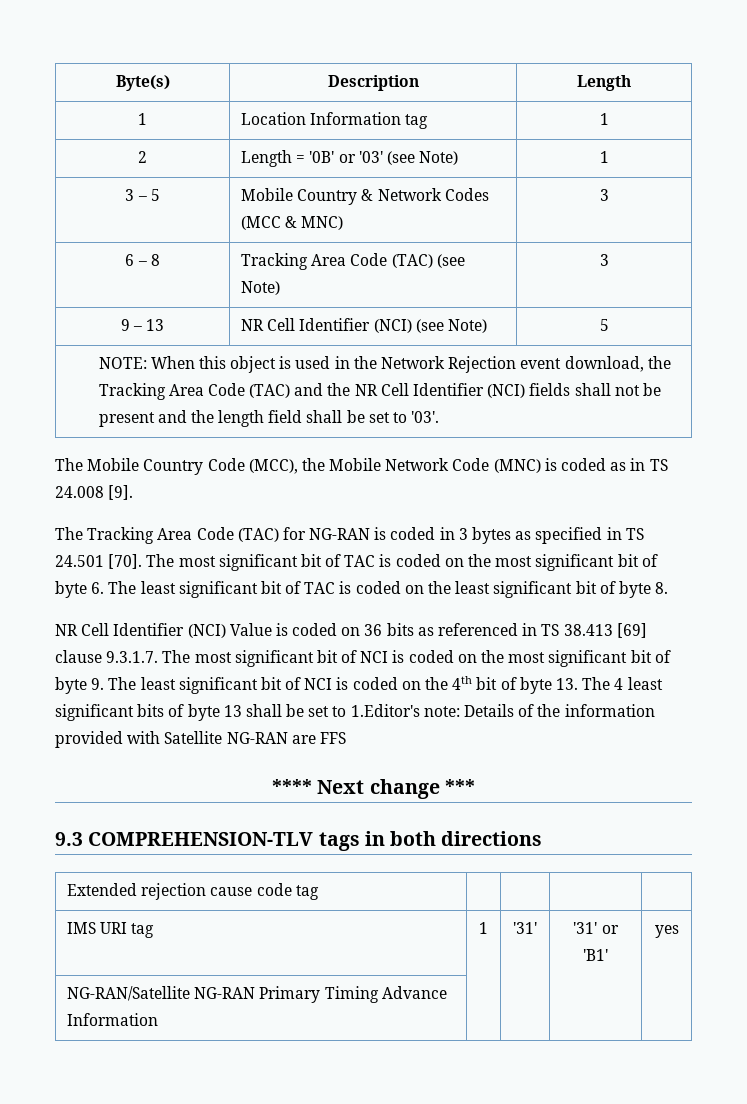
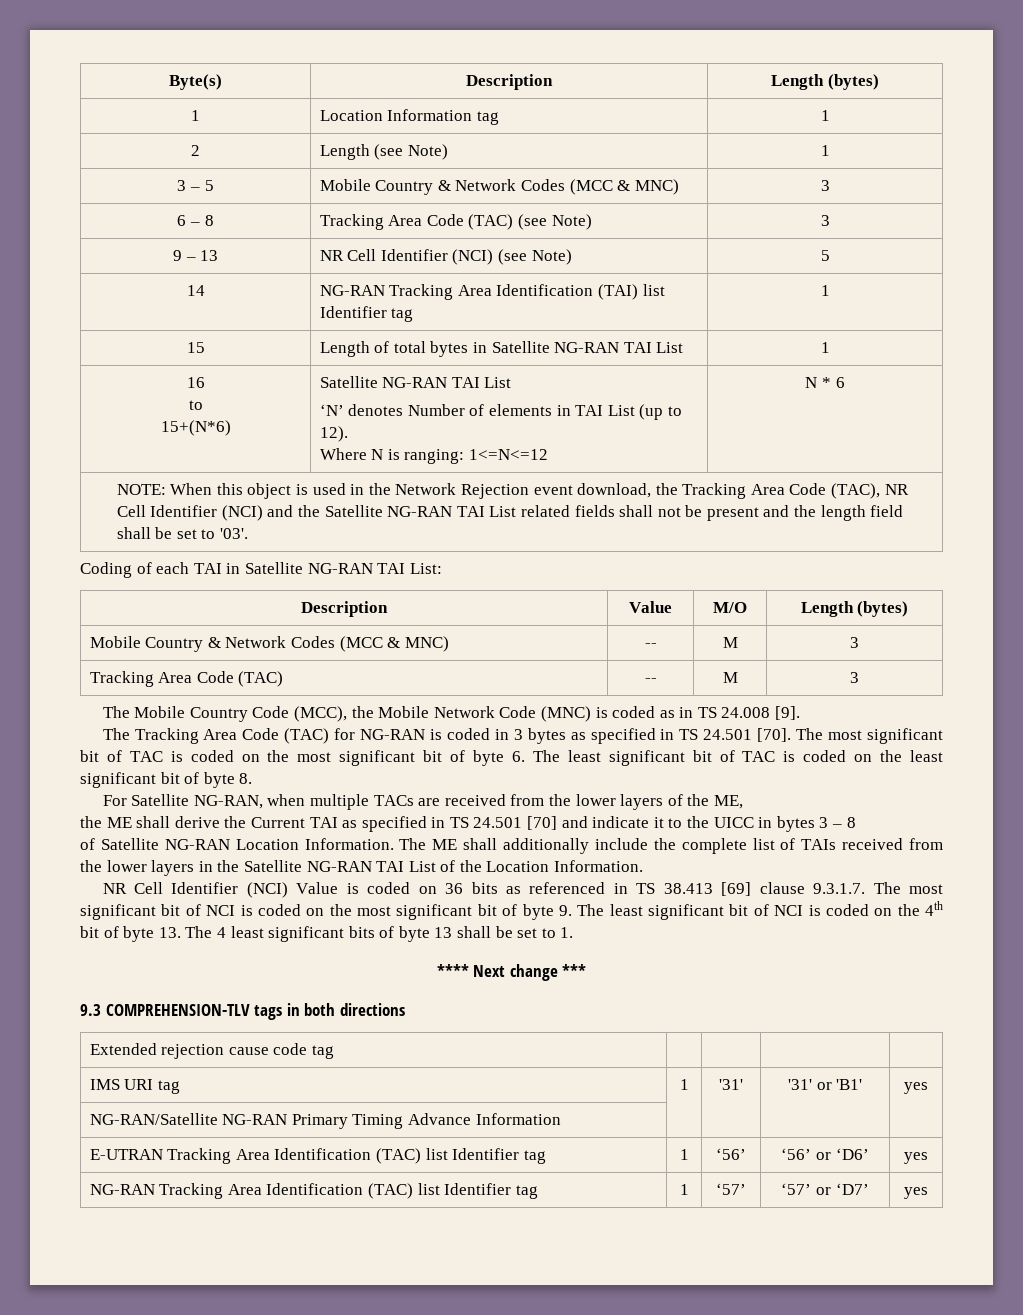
- Byte(s) | Description | Length
+ Byte(s) | Description | Length (bytes)
- 2 | Length = '0B' or '03' (see Note) | 1
+ 2 | Length (see Note) | 1
+ 14 | NG-RAN Tracking Area Identification (TAI) list Identifier tag | 1
+ 15 | Length of total bytes in Satellite NG-RAN TAI List | 1
+ 16
+ to
+ 15+(N*6) | Satellite NG-RAN TAI List
+ ‘N’ denotes Number of elements in TAI List (up to 12).
+ Where N is ranging: 1<=N<=12 | N * 6
- NOTE: When this object is used in the Network Rejection event download, the Tracking Area Code (TAC) and the NR Cell Identifier (NCI) fields shall not be present and the length field shall be set to '03'.
+ NOTE: When this object is used in the Network Rejection event download, the Tracking Area Code (TAC), NR Cell Identifier (NCI) and the Satellite NG-RAN TAI List related fields shall not be present and the length field shall be set to '03'.
+ Coding of each TAI in Satellite NG-RAN TAI List:
+ Description | Value | M/O | Length (bytes)
+ Mobile Country & Network Codes (MCC & MNC) | -- | M | 3
+ Tracking Area Code (TAC) | -- | M | 3
+ For Satellite NG-RAN, when multiple TACs are received from the lower layers of the ME,
+ the ME shall derive the Current TAI as specified in TS 24.501 [70] and indicate it to the UICC in bytes 3 – 8
+ of Satellite NG-RAN Location Information. The ME shall additionally include the complete list of TAIs received from the lower layers in the Satellite NG-RAN TAI List of the Location Information.
- NR Cell Identifier (NCI) Value is coded on 36 bits as referenced in TS 38.413 [69] clause 9.3.1.7. The most significant bit of NCI is coded on the most significant bit of byte 9. The least significant bit of NCI is coded on the 4th bit of byte 13. The 4 least significant bits of byte 13 shall be set to 1.Editor's note: Details of the information provided with Satellite NG-RAN are FFS
+ NR Cell Identifier (NCI) Value is coded on 36 bits as referenced in TS 38.413 [69] clause 9.3.1.7. The most significant bit of NCI is coded on the most significant bit of byte 9. The least significant bit of NCI is coded on the 4th bit of byte 13. The 4 least significant bits of byte 13 shall be set to 1.
+ E-UTRAN Tracking Area Identification (TAC) list Identifier tag | 1 | ‘56’ | ‘56’ or ‘D6’ | yes
+ NG-RAN Tracking Area Identification (TAC) list Identifier tag | 1 | ‘57’ | ‘57’ or ‘D7’ | yes

